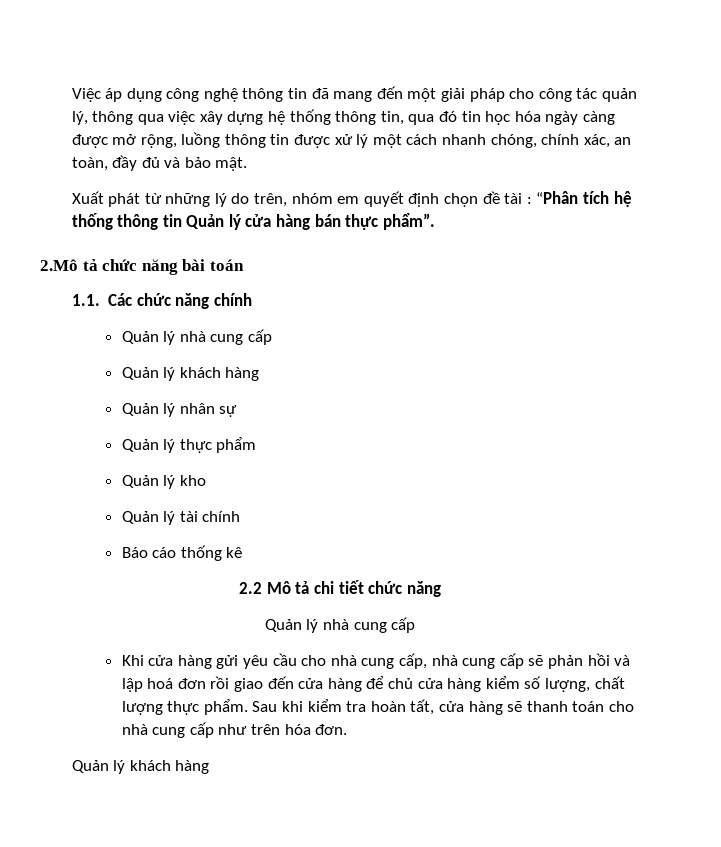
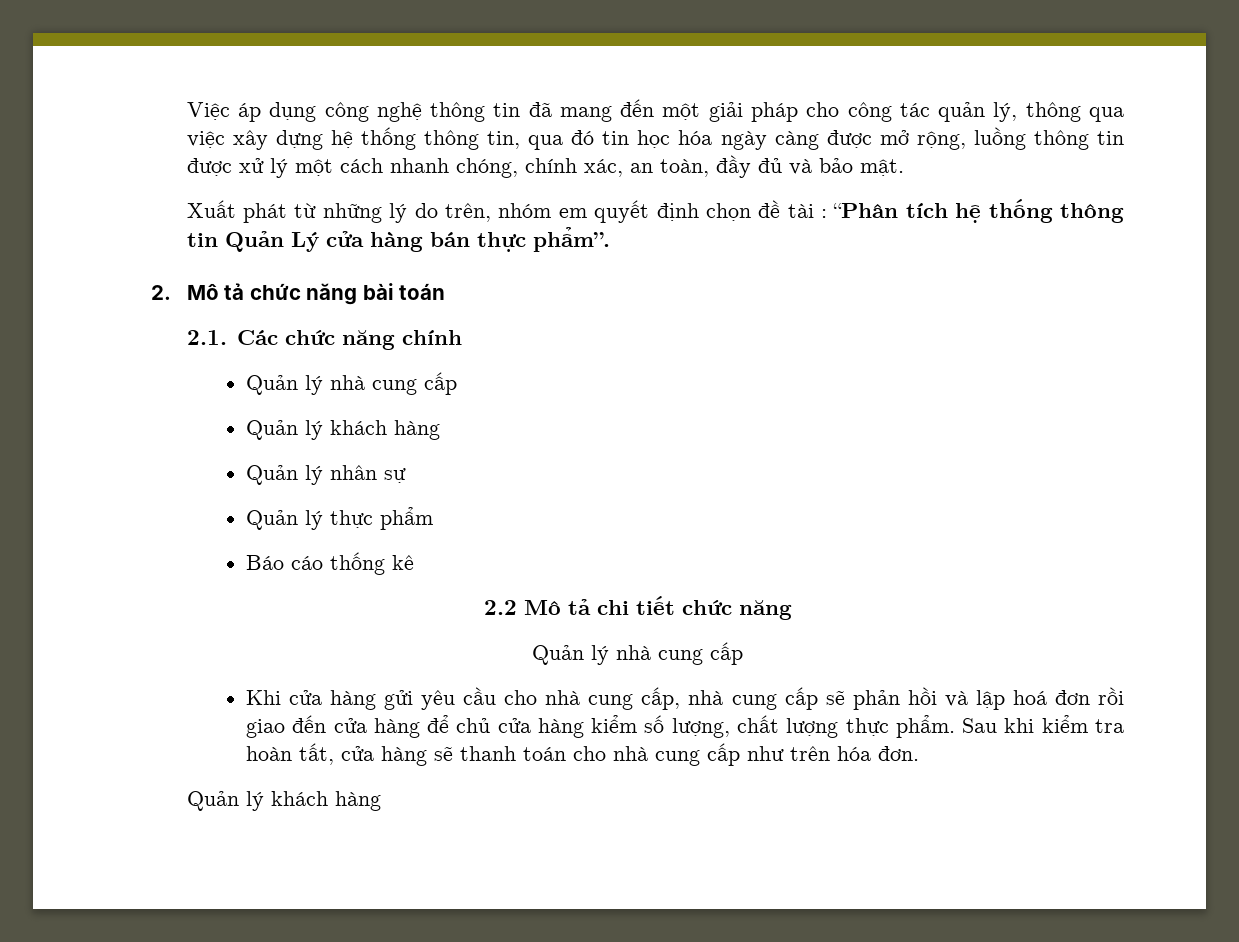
- Xuất phát từ những lý do trên, nhóm em quyết định chọn đề tài : “Phân tích hệ thống thông tin Quản lý cửa hàng bán thực phẩm”.
+ Xuất phát từ những lý do trên, nhóm em quyết định chọn đề tài : “Phân tích hệ thống thông tin Quản Lý cửa hàng bán thực phẩm”.
- 2.Mô tả chức năng bài toán
+ 2. Mô tả chức năng bài toán
- 1.1. Các chức năng chính
+ 2.1. Các chức năng chính
- Quản lý kho
- Quản lý tài chính

